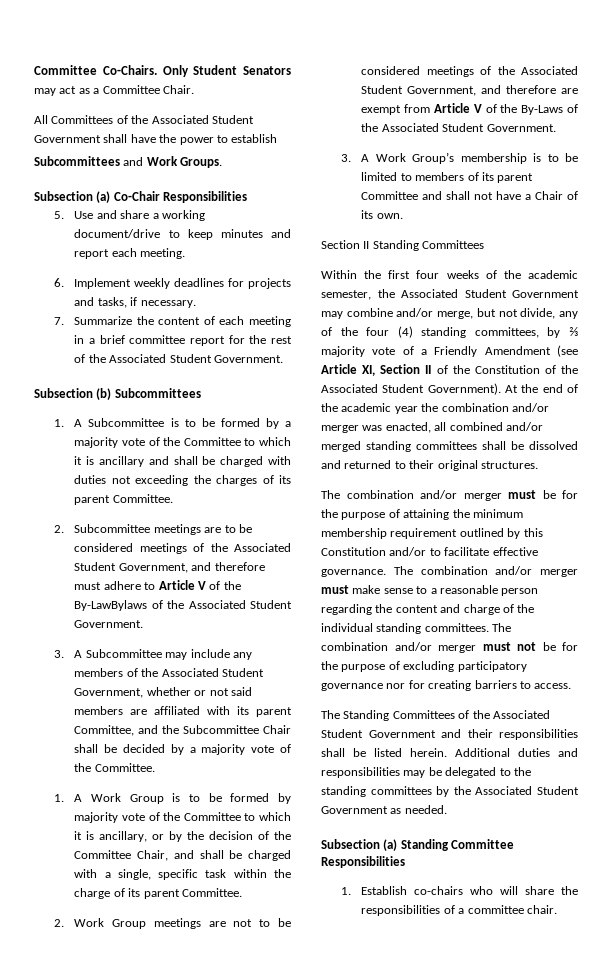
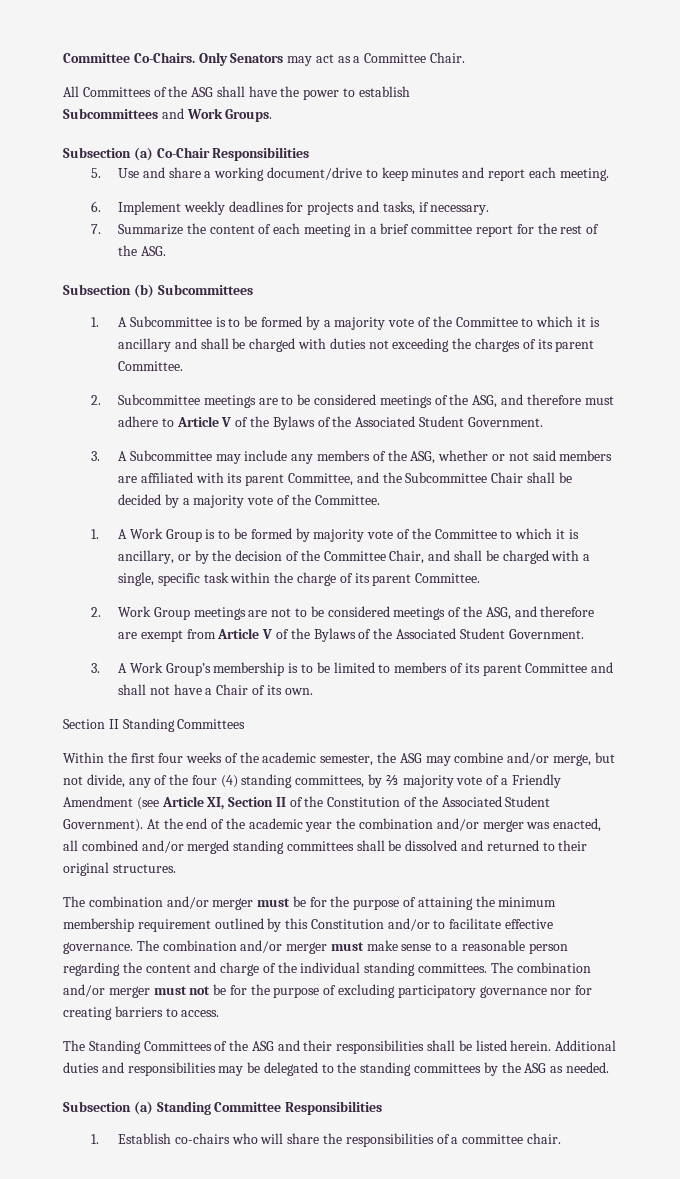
- Only Student Senators may act as a Committee Chair.
+ Only Senators may act as a Committee Chair.
- All Committees of the Associated Student Government shall have the power to establish
+ All Committees of the ASG shall have the power to establish
- 7. Summarize the content of each meeting in a brief committee report for the rest of the Associated Student Government.
+ 7. Summarize the content of each meeting in a brief committee report for the rest of the ASG.
- 2. Subcommittee meetings are to be considered meetings of the Associated Student Government, and therefore must adhere to Article V of the By-LawBylaws of the Associated Student Government.
+ 2. Subcommittee meetings are to be considered meetings of the ASG, and therefore must adhere to Article V of the Bylaws of the Associated Student Government.
- 3. A Subcommittee may include any members of the Associated Student Government, whether or not said members are affiliated with its parent Committee, and the Subcommittee Chair shall be decided by a majority vote of the Committee.
+ 3. A Subcommittee may include any members of the ASG, whether or not said members are affiliated with its parent Committee, and the Subcommittee Chair shall be decided by a majority vote of the Committee.
- 2. Work Group meetings are not to be considered meetings of the Associated Student Government, and therefore are exempt from Article V of the By-Laws of the Associated Student Government.
+ 2. Work Group meetings are not to be considered meetings of the ASG, and therefore are exempt from Article V of the Bylaws of the Associated Student Government.
- Within the first four weeks of the academic semester, the Associated Student Government may combine and/or merge, but not divide, any of the four (4) standing committees, by ⅔ majority vote of a Friendly Amendment (see Article XI, Section II of the Constitution of the Associated Student Government).
+ Within the first four weeks of the academic semester, the ASG may combine and/or merge, but not divide, any of the four (4) standing committees, by ⅔ majority vote of a Friendly Amendment (see Article XI, Section II of the Constitution of the Associated Student Government).
- The Standing Committees of the Associated Student Government and their responsibilities shall be listed herein.
+ The Standing Committees of the ASG and their responsibilities shall be listed herein.
- Additional duties and responsibilities may be delegated to the standing committees by the Associated Student Government as needed.
+ Additional duties and responsibilities may be delegated to the standing committees by the ASG as needed.

